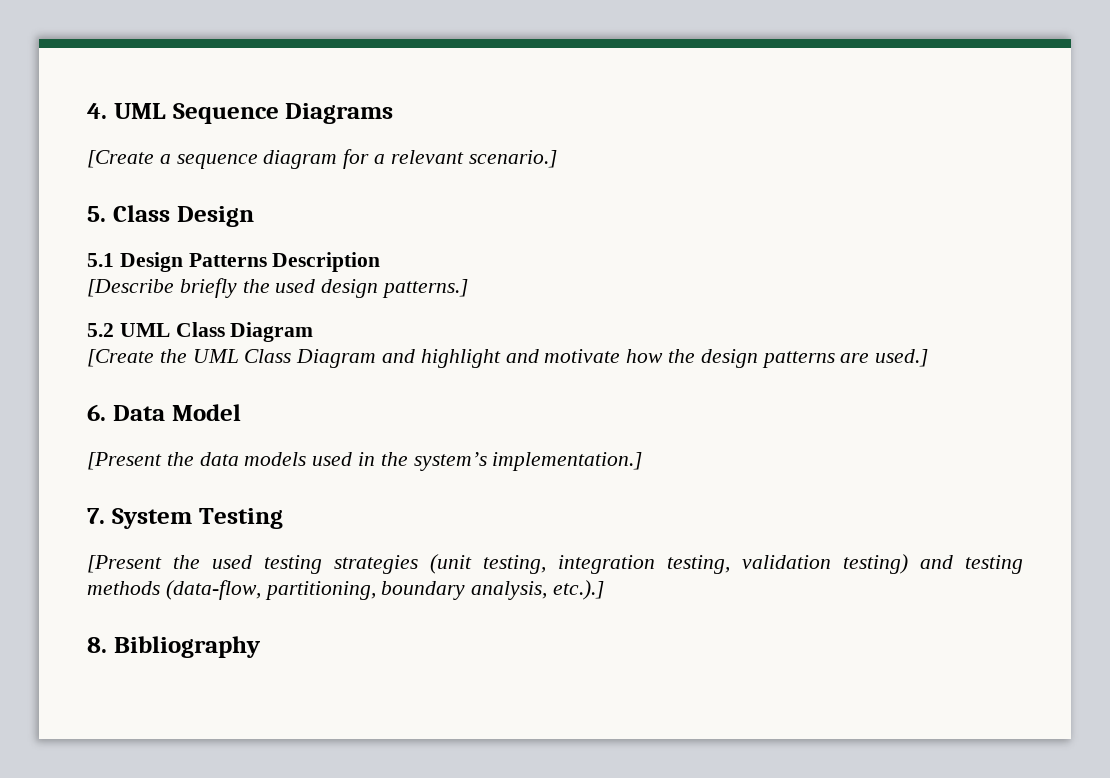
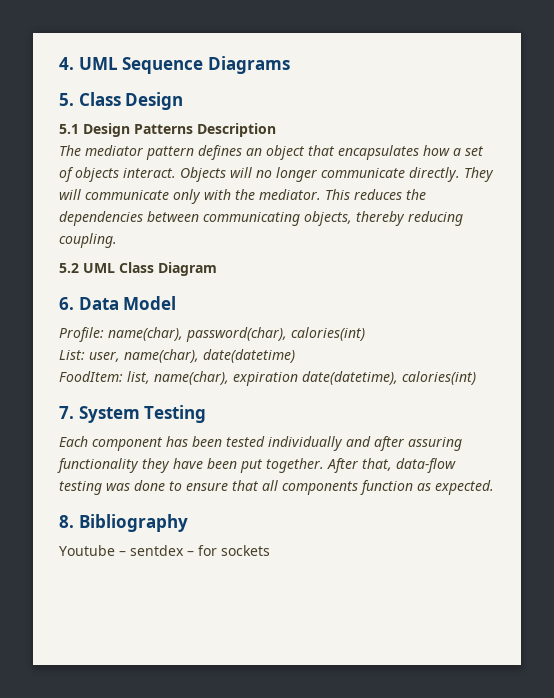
- [Create a sequence diagram for a relevant scenario.]
- [Describe briefly the used design patterns.]
+ The mediator pattern defines an object that encapsulates how a set of objects interact. Objects will no longer communicate directly. They will communicate only with the mediator. This reduces the dependencies between communicating objects, thereby reducing coupling.
  5.2 UML Class Diagram
- [Create the UML Class Diagram and highlight and motivate how the design patterns are used.]
  6. Data Model
- [Present the data models used in the system’s implementation.]
+ Profile: name(char), password(char), calories(int)
+ List: user, name(char), date(datetime)
+ FoodItem: list, name(char), expiration date(datetime), calories(int)
  7. System Testing
- [Present the used testing strategies (unit testing, integration testing, validation testing) and testing methods (data-flow, partitioning, boundary analysis, etc.).]
+ Each component has been tested individually and after assuring functionality they have been put together. After that, data-flow testing was done to ensure that all components function as expected.
  8. Bibliography
+ Youtube – sentdex – for sockets

